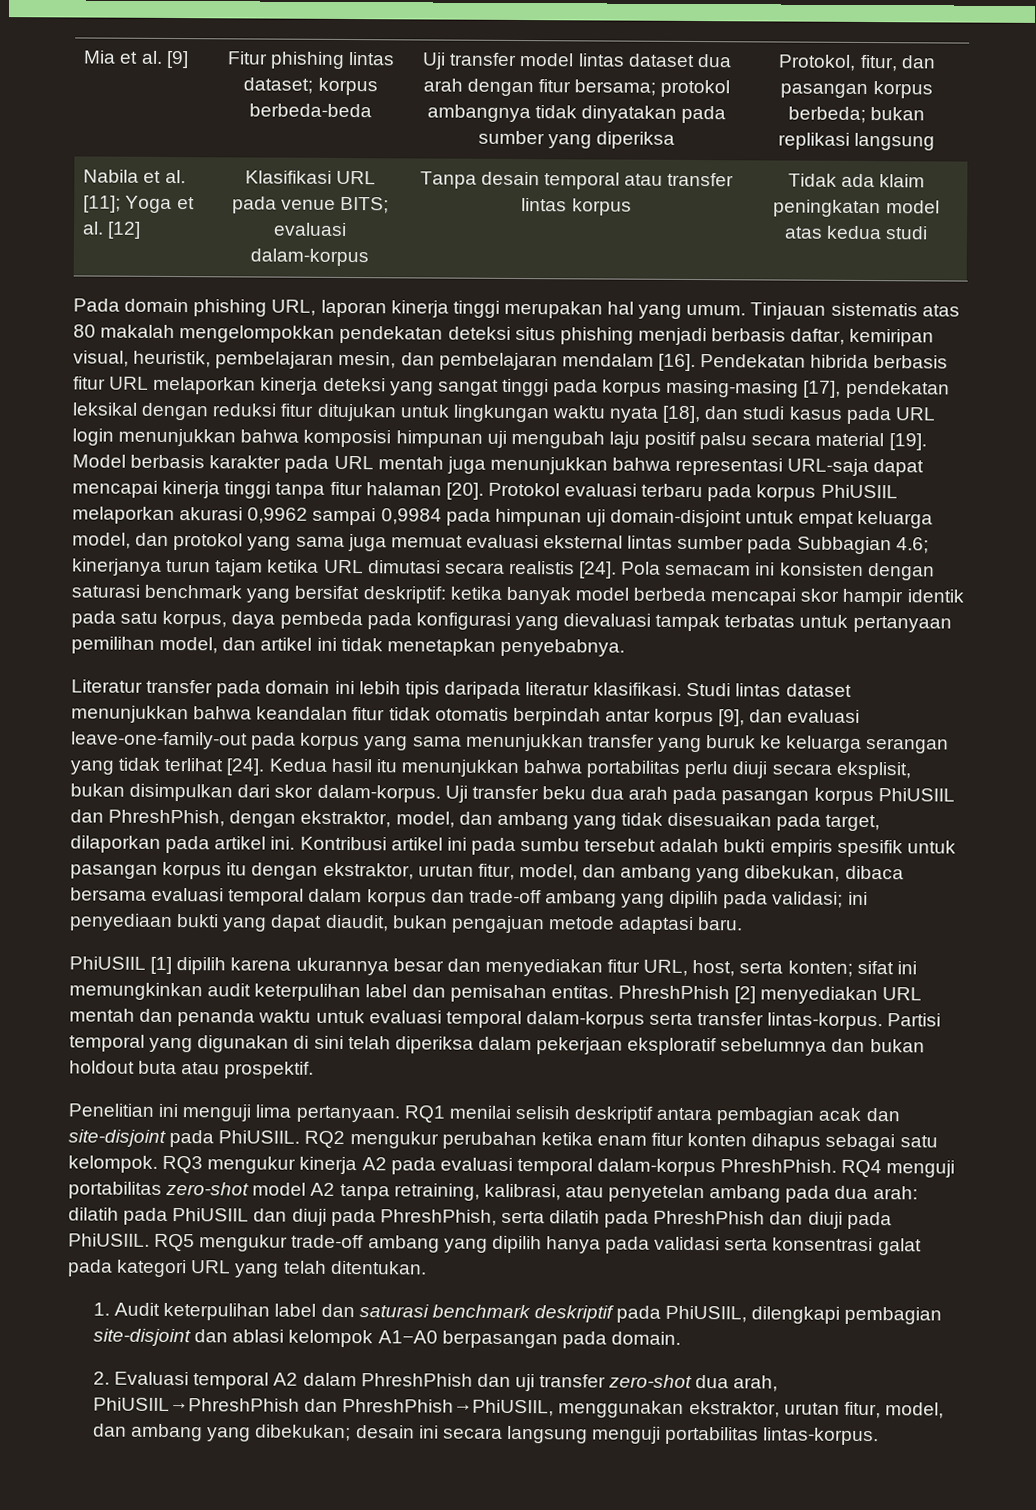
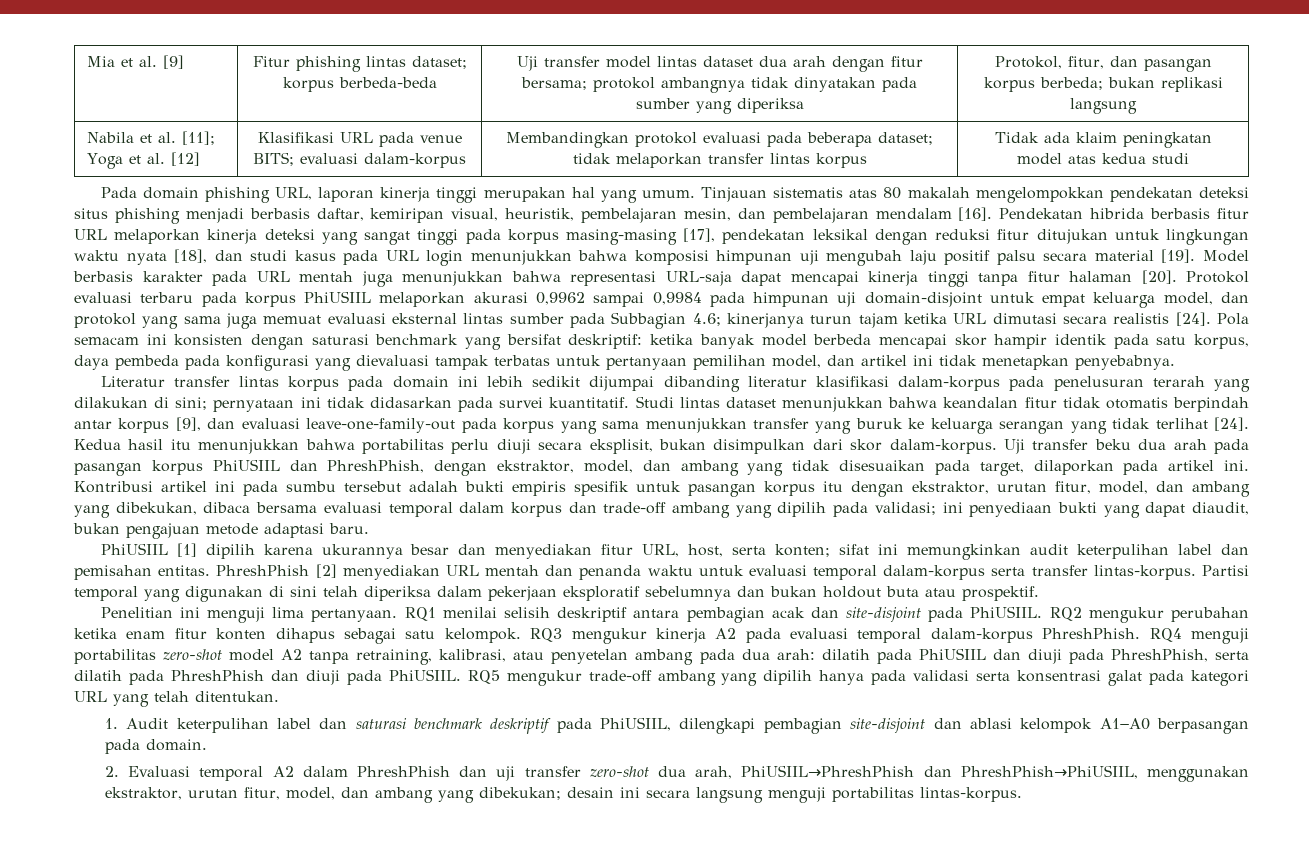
- Nabila et al. [11]; Yoga et al. [12] | Klasifikasi URL pada venue BITS; evaluasi dalam-korpus | Tanpa desain temporal atau transfer lintas korpus | Tidak ada klaim peningkatan model atas kedua studi
+ Nabila et al. [11]; Yoga et al. [12] | Klasifikasi URL pada venue BITS; evaluasi dalam-korpus | Membandingkan protokol evaluasi pada beberapa dataset; tidak melaporkan transfer lintas korpus | Tidak ada klaim peningkatan model atas kedua studi
- Literatur transfer pada domain ini lebih tipis daripada literatur klasifikasi.
+ Literatur transfer lintas korpus pada domain ini lebih sedikit dijumpai dibanding literatur klasifikasi dalam-korpus pada penelusuran terarah yang dilakukan di sini; pernyataan ini tidak didasarkan pada survei kuantitatif.

